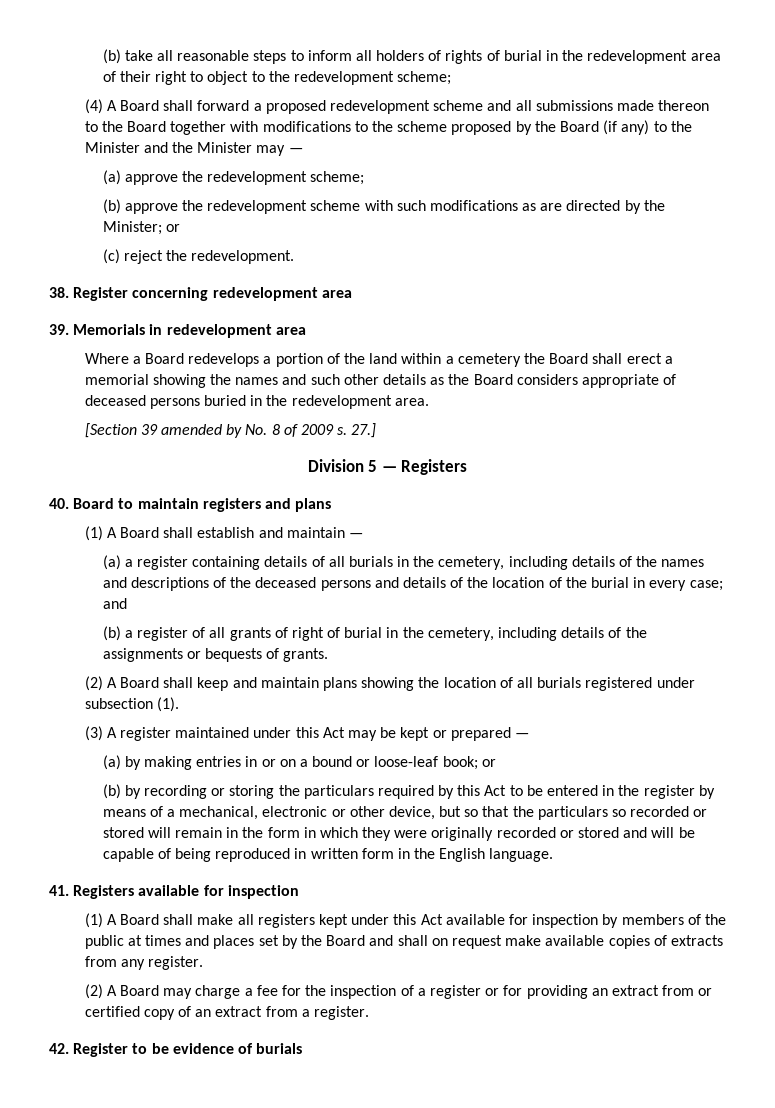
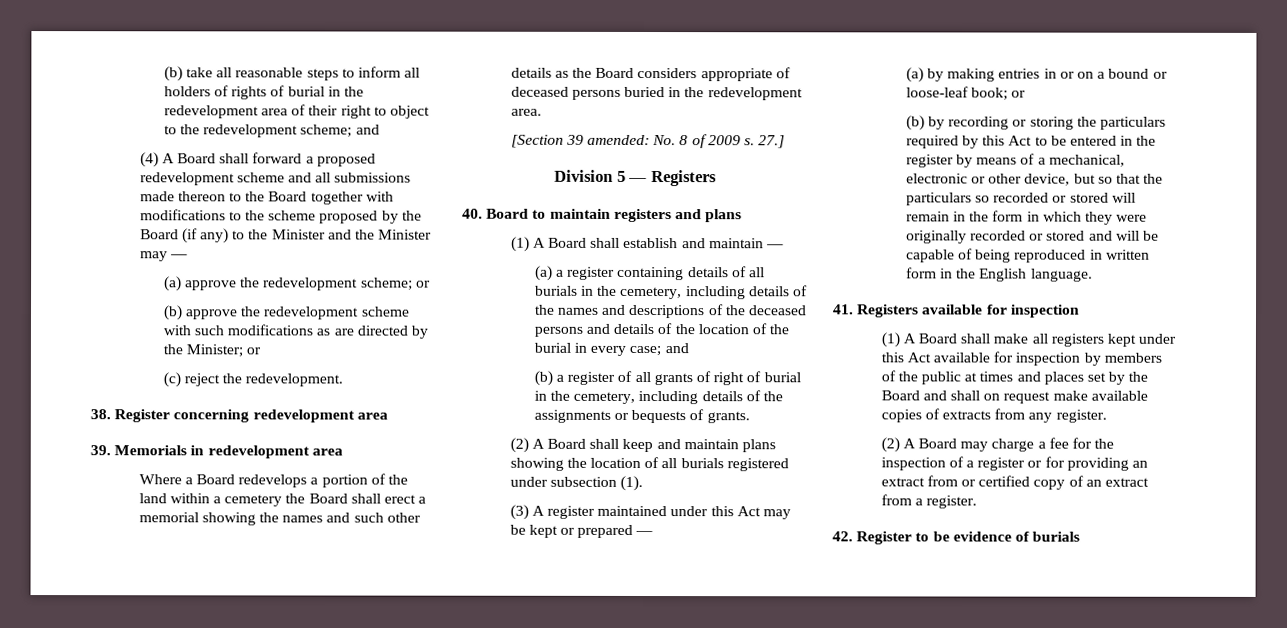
- (b) take all reasonable steps to inform all holders of rights of burial in the redevelopment area of their right to object to the redevelopment scheme;
+ (b) take all reasonable steps to inform all holders of rights of burial in the redevelopment area of their right to object to the redevelopment scheme; and
- (a) approve the redevelopment scheme;
+ (a) approve the redevelopment scheme; or
- [Section 39 amended by No. 8 of 2009 s.
+ [Section 39 amended: No. 8 of 2009 s.

